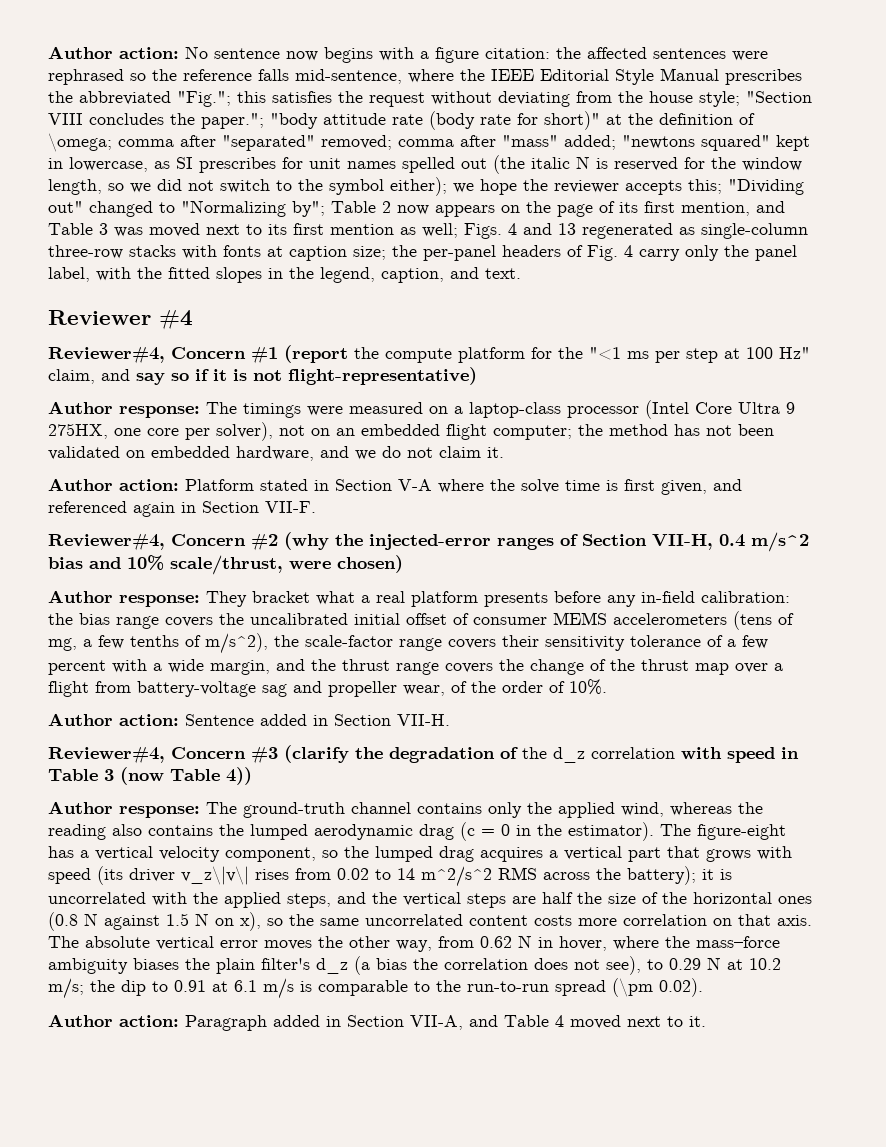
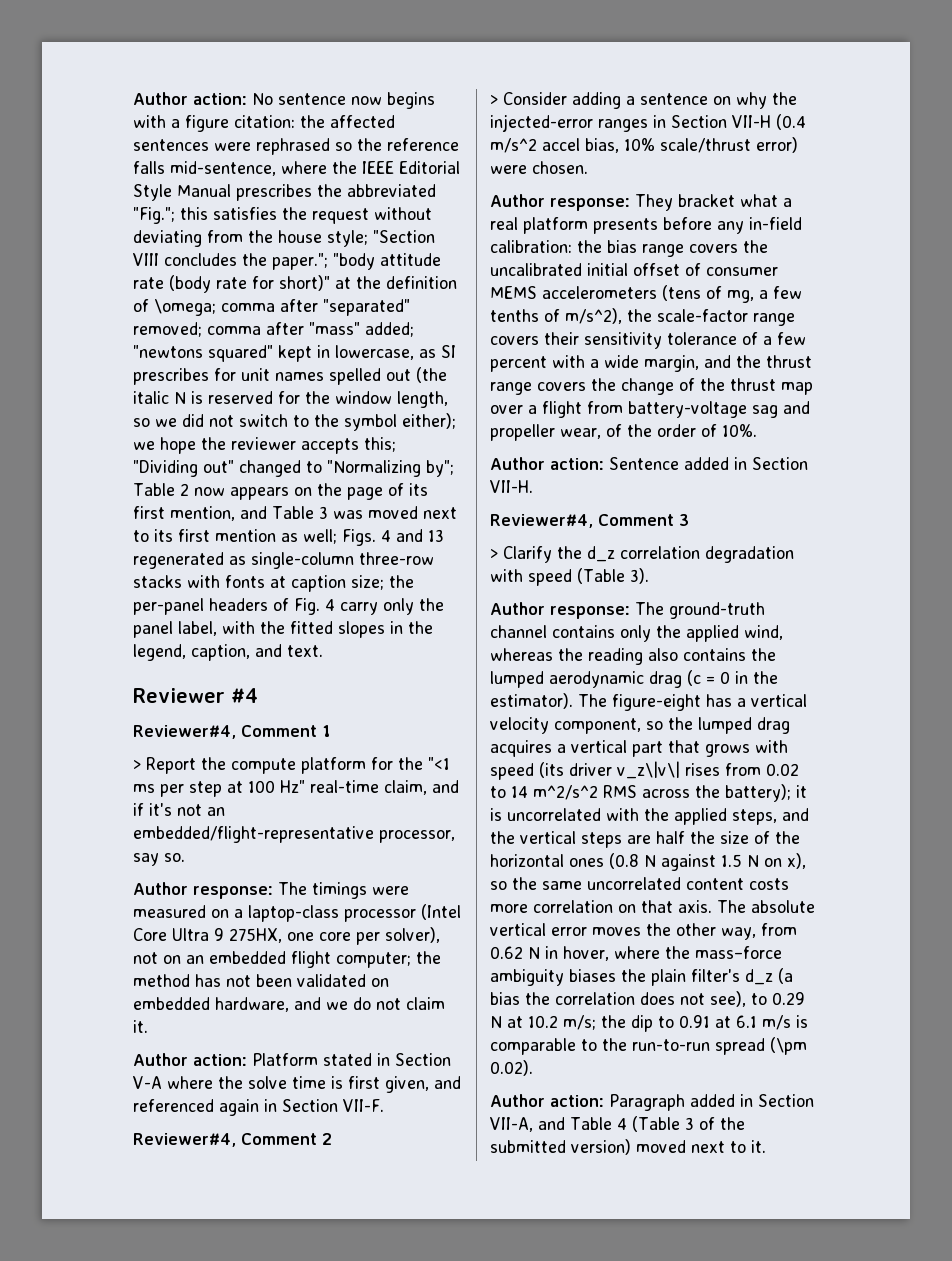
- Reviewer#4, Concern #1 (report the compute platform for the "<1 ms per step at 100 Hz" claim, and say so if it is not flight-representative)
+ Reviewer#4, Comment 1
+ > Report the compute platform for the "<1 ms per step at 100 Hz" real-time claim, and if it's not an embedded/flight-representative processor, say so.
- Reviewer#4, Concern #2 (why the injected-error ranges of Section VII-H, 0.4 m/s^2 bias and 10% scale/thrust, were chosen)
+ Reviewer#4, Comment 2
+ > Consider adding a sentence on why the injected-error ranges in Section VII-H (0.4 m/s^2 accel bias, 10% scale/thrust error) were chosen.
- Reviewer#4, Concern #3 (clarify the degradation of the d_z correlation with speed in Table 3 (now Table 4))
+ Reviewer#4, Comment 3
+ > Clarify the d_z correlation degradation with speed (Table 3).
- Author action: Paragraph added in Section VII-A, and Table 4 moved next to it.
+ Author action: Paragraph added in Section VII-A, and Table 4 (Table 3 of the submitted version) moved next to it.

